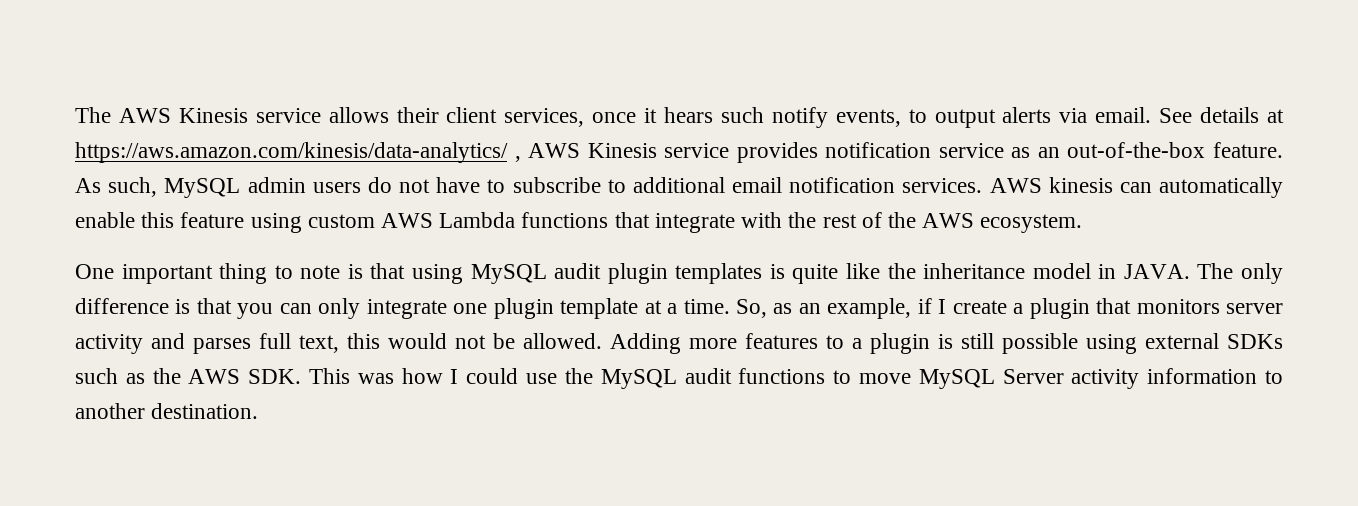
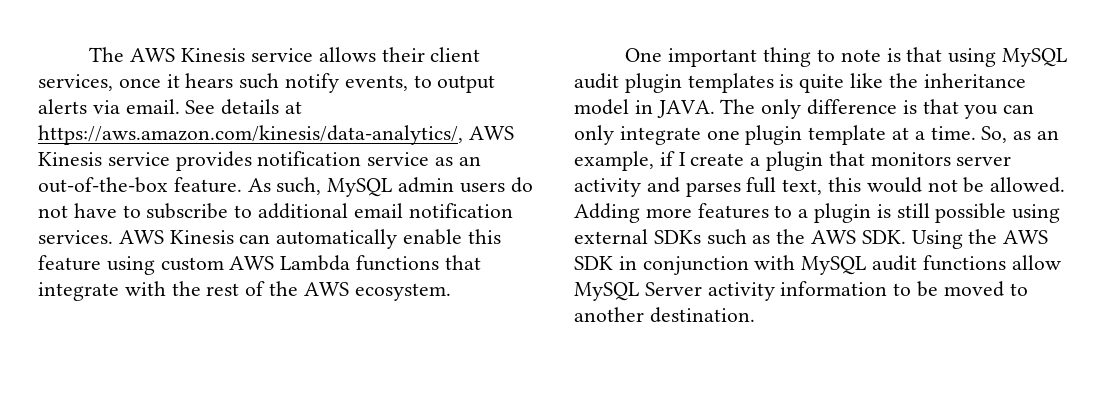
- See details at https://aws.amazon.com/kinesis/data-analytics/ , AWS Kinesis service provides notification service as an out-of-the-box feature.
+ See details at https://aws.amazon.com/kinesis/data-analytics/, AWS Kinesis service provides notification service as an out-of-the-box feature.
- AWS kinesis can automatically enable this feature using custom AWS Lambda functions that integrate with the rest of the AWS ecosystem.
+ AWS Kinesis can automatically enable this feature using custom AWS Lambda functions that integrate with the rest of the AWS ecosystem.
- Adding more features to a plugin is still possible using external SDKs such as the AWS SDK. This was how I could use the MySQL audit functions to move MySQL Server activity information to another destination.
+ Adding more features to a plugin is still possible using external SDKs such as the AWS SDK. Using the AWS SDK in conjunction with MySQL audit functions allow MySQL Server activity information to be moved to another destination.

